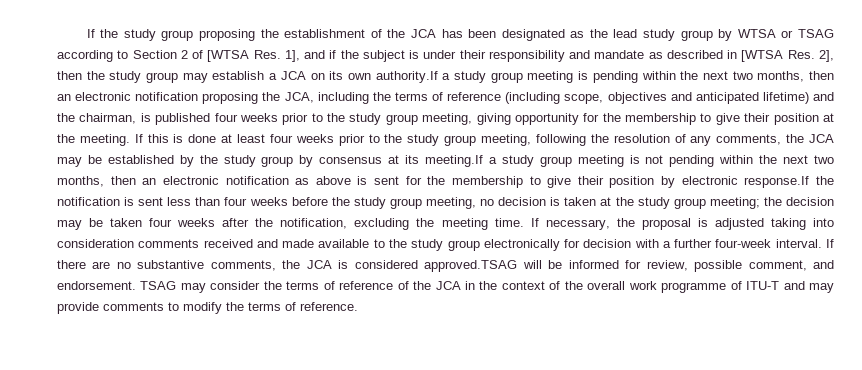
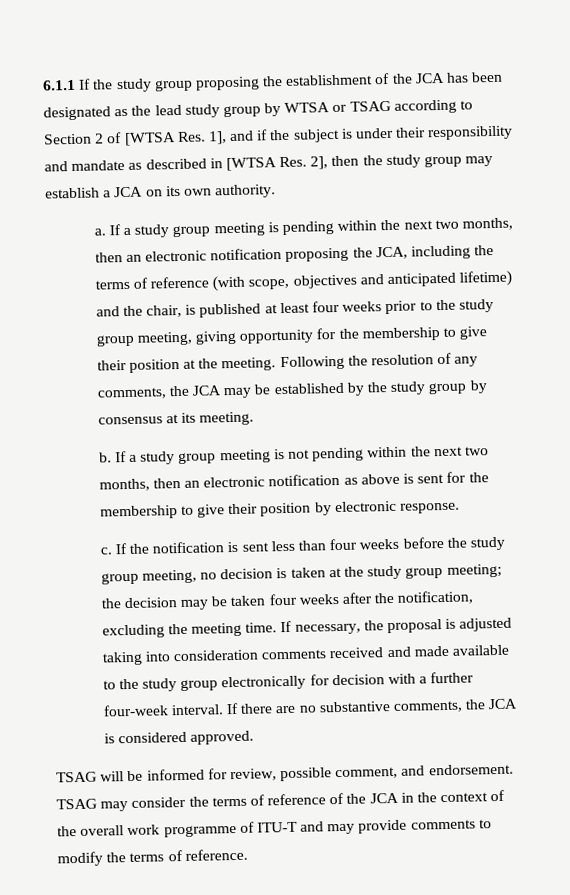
- If the study group proposing the establishment of the JCA has been designated as the lead study group by WTSA or TSAG according to Section 2 of [WTSA Res. 1], and if the subject is under their responsibility and mandate as described in [WTSA Res. 2], then the study group may establish a JCA on its own authority.If a study group meeting is pending within the next two months, then an electronic notification proposing the JCA, including the terms of reference (including scope, objectives and anticipated lifetime) and the chairman, is published four weeks prior to the study group meeting, giving opportunity for the membership to give their position at the meeting.
+ 6.1.1 If the study group proposing the establishment of the JCA has been designated as the lead study group by WTSA or TSAG according to Section 2 of [WTSA Res. 1], and if the subject is under their responsibility and mandate as described in [WTSA Res. 2], then the study group may establish a JCA on its own authority.
+ a. If a study group meeting is pending within the next two months, then an electronic notification proposing the JCA, including the terms of reference (with scope, objectives and anticipated lifetime) and the chair, is published at least four weeks prior to the study group meeting, giving opportunity for the membership to give their position at the meeting.
- If this is done at least four weeks prior to the study group meeting, following the resolution of any comments, the JCA may be established by the study group by consensus at its meeting.If a study group meeting is not pending within the next two months, then an electronic notification as above is sent for the membership to give their position by electronic response.If the notification is sent less than four weeks before the study group meeting, no decision is taken at the study group meeting;
+ Following the resolution of any comments, the JCA may be established by the study group by consensus at its meeting.
+ b. If a study group meeting is not pending within the next two months, then an electronic notification as above is sent for the membership to give their position by electronic response.
+ c. If the notification is sent less than four weeks before the study group meeting, no decision is taken at the study group meeting;
- If there are no substantive comments, the JCA is considered approved.TSAG will be informed for review, possible comment, and endorsement.
+ If there are no substantive comments, the JCA is considered approved.
+ TSAG will be informed for review, possible comment, and endorsement.

